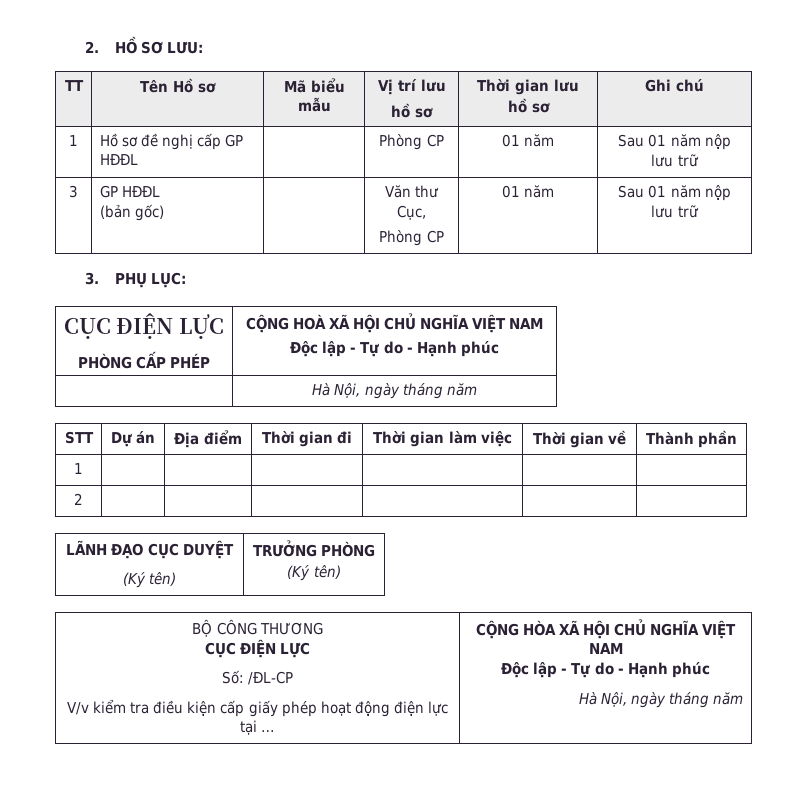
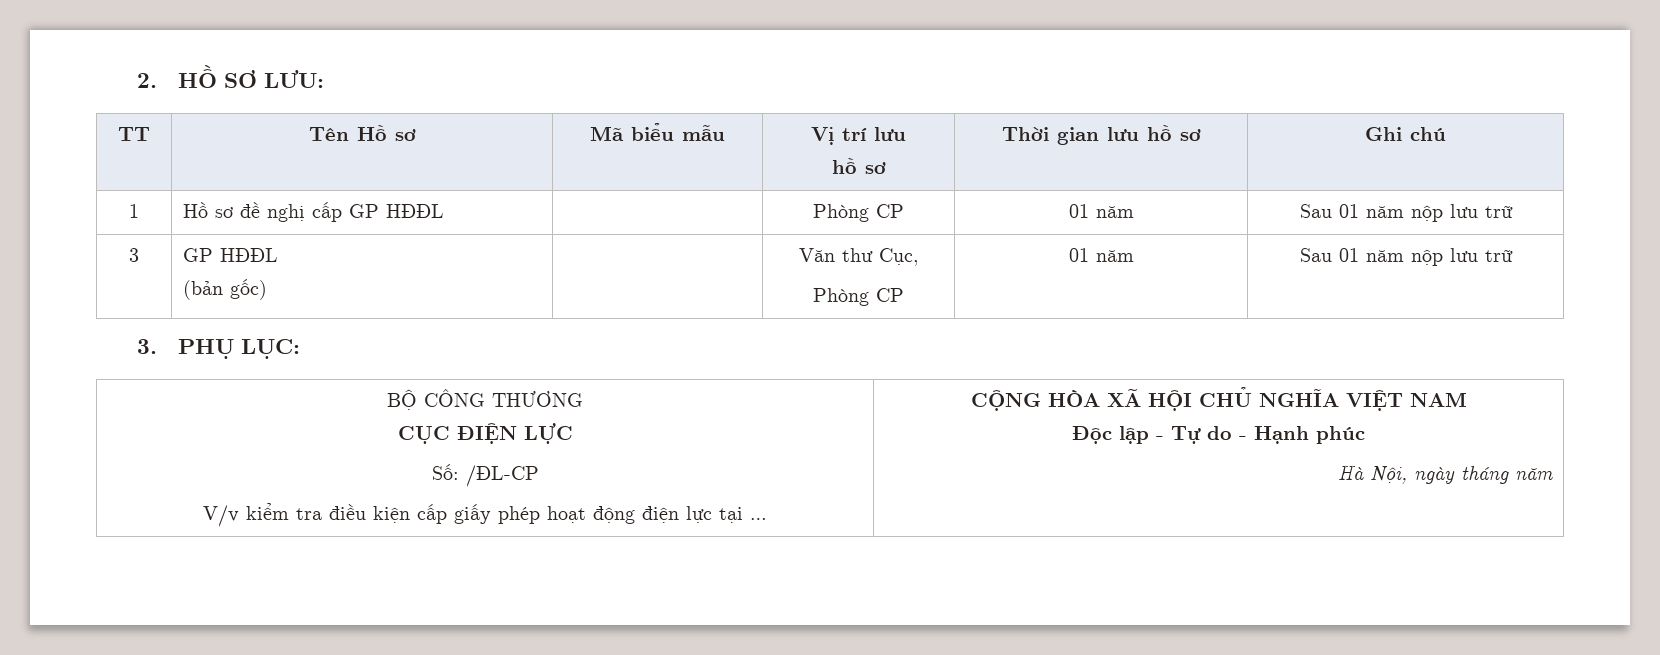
  3. PHỤ LỤC:
- CỤC ĐIỆN LỰC
- PHÒNG CẤP PHÉP | CỘNG HOÀ XÃ HỘI CHỦ NGHĨA VIỆT NAM
- Độc lập - Tự do - Hạnh phúc
- | Hà Nội, ngày tháng năm
- STT | Dự án | Địa điểm | Thời gian đi | Thời gian làm việc | Thời gian về | Thành phần
- 1 | | | | | |
- 2 | | | | | |
- LÃNH ĐẠO CỤC DUYỆT
- (Ký tên) | TRƯỞNG PHÒNG
- (Ký tên)

